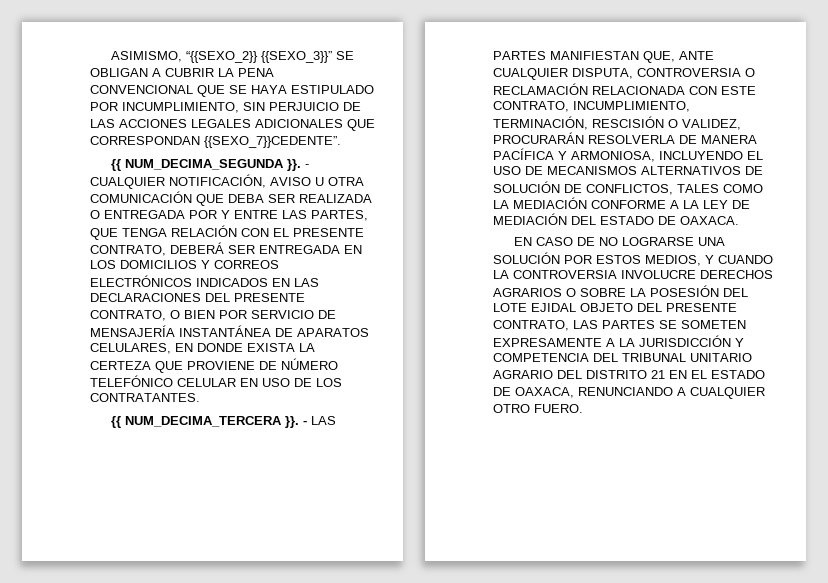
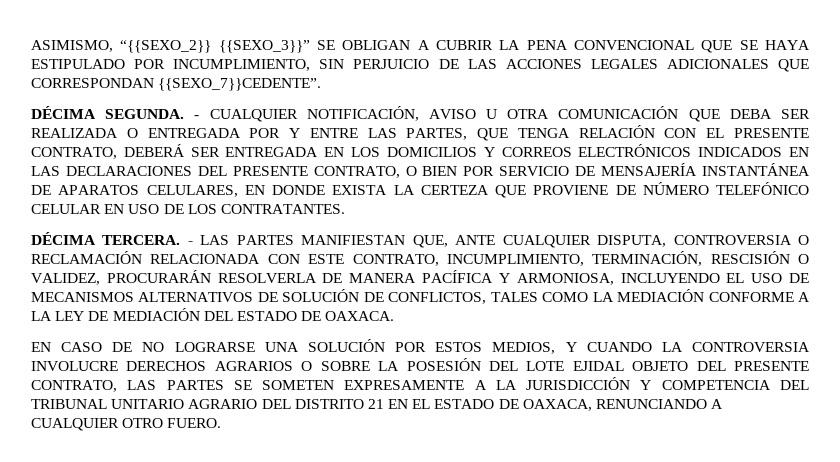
- {{ NUM_DECIMA_SEGUNDA }}.
+ DÉCIMA SEGUNDA.
- {{ NUM_DECIMA_TERCERA }}.
+ DÉCIMA TERCERA.

